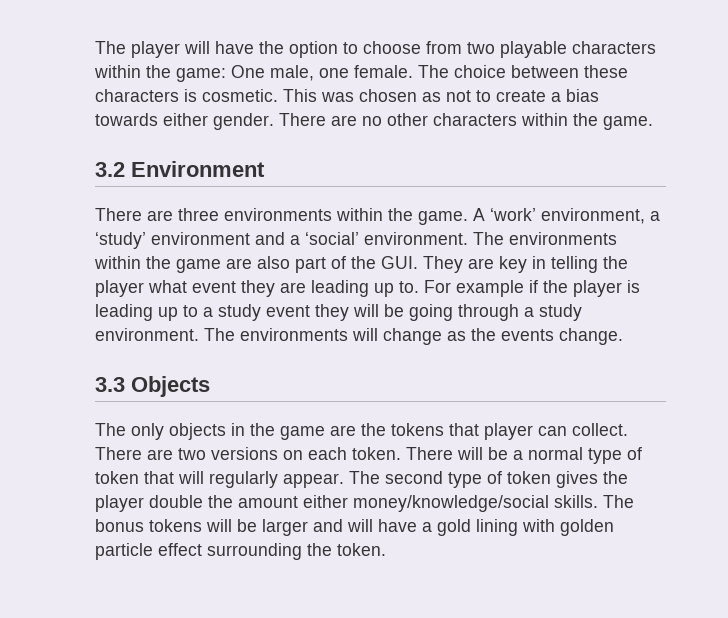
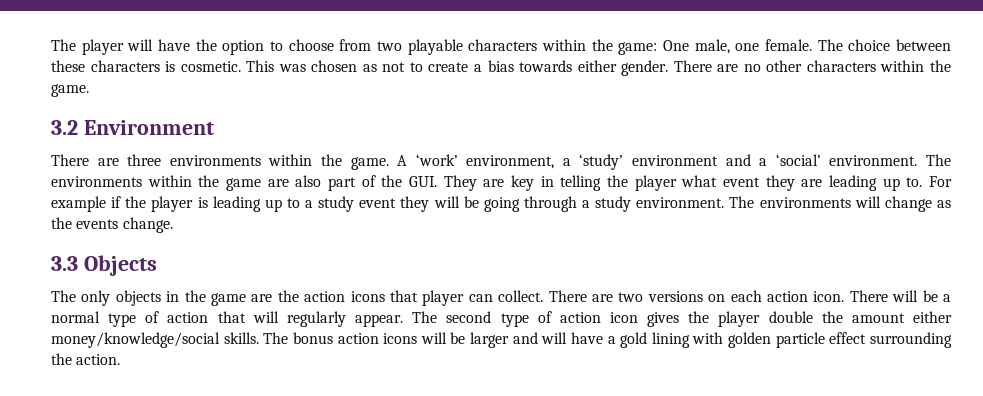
- The only objects in the game are the tokens that player can collect.
+ The only objects in the game are the action icons that player can collect.
- There are two versions on each token.
+ There are two versions on each action icon.
- There will be a normal type of token that will regularly appear.
+ There will be a normal type of action that will regularly appear.
- The second type of token gives the player double the amount either money/knowledge/social skills.
+ The second type of action icon gives the player double the amount either money/knowledge/social skills.
- The bonus tokens will be larger and will have a gold lining with golden particle effect surrounding the token.
+ The bonus action icons will be larger and will have a gold lining with golden particle effect surrounding the action.

